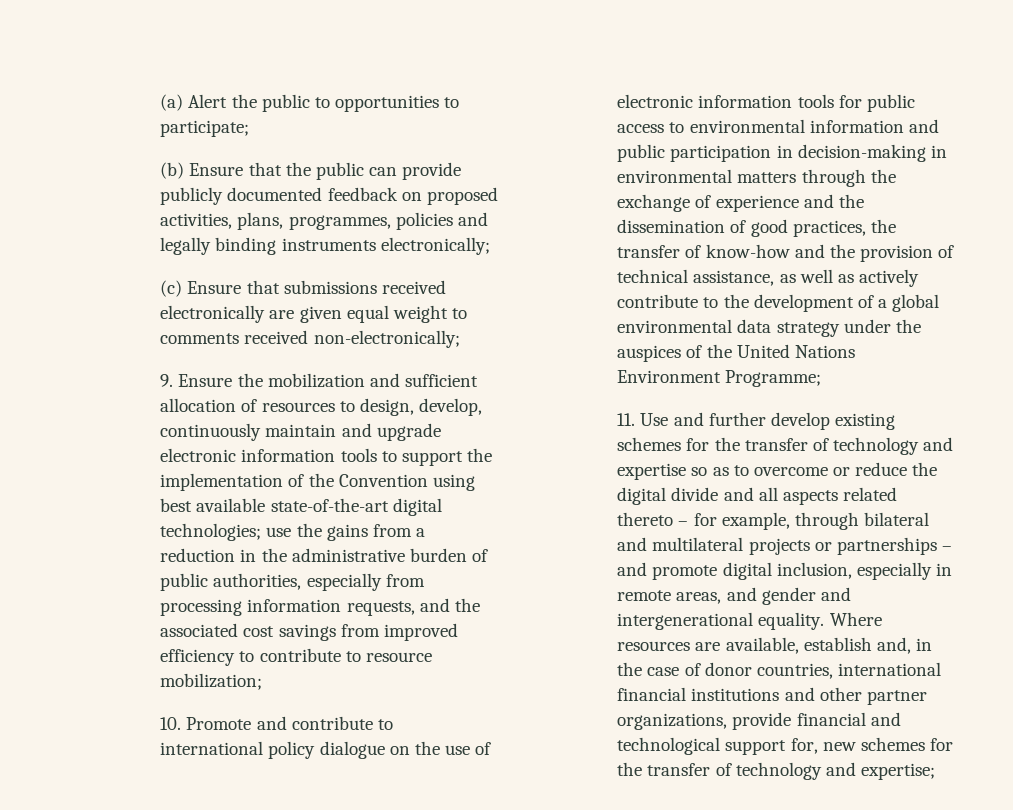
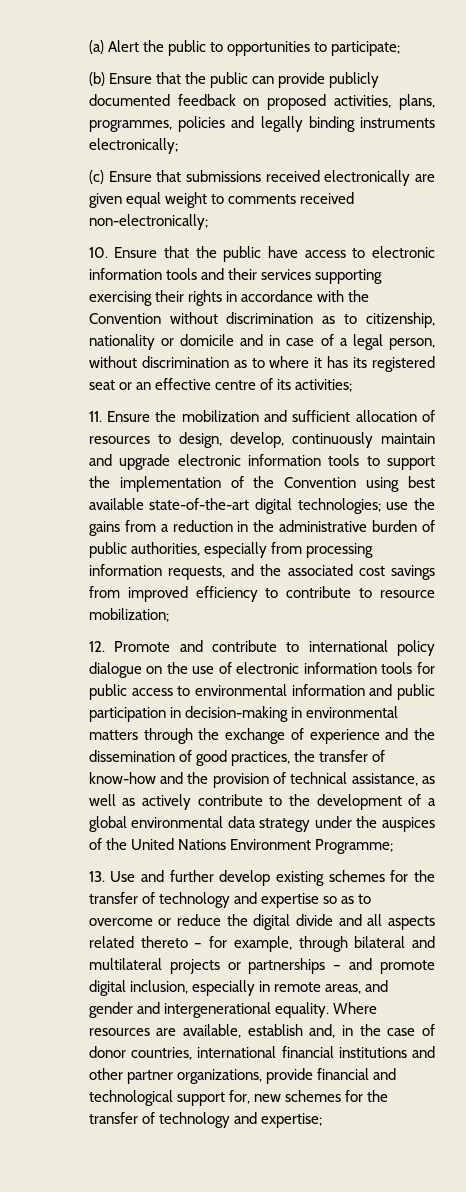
- 9. Ensure the mobilization and sufficient allocation of resources to design, develop, continuously maintain and upgrade electronic information tools to support the implementation of the Convention using best available state-of-the-art digital technologies;
+ 10. Ensure that the public have access to electronic information tools and their services supporting exercising their rights in accordance with the Convention without discrimination as to citizenship, nationality or domicile and in case of a legal person, without discrimination as to where it has its registered seat or an effective centre of its activities;
+ 11. Ensure the mobilization and sufficient allocation of resources to design, develop, continuously maintain and upgrade electronic information tools to support the implementation of the Convention using best available state-of-the-art digital technologies;
- 10. Promote and contribute to international policy dialogue on the use of electronic information tools for public access to environmental information and public participation in decision-making in environmental matters through the exchange of experience and the dissemination of good practices, the transfer of know-how and the provision of technical assistance, as well as actively contribute to the development of a global environmental data strategy under the auspices of the United Nations Environment Programme;
+ 12. Promote and contribute to international policy dialogue on the use of electronic information tools for public access to environmental information and public participation in decision-making in environmental matters through the exchange of experience and the dissemination of good practices, the transfer of know-how and the provision of technical assistance, as well as actively contribute to the development of a global environmental data strategy under the auspices of the United Nations Environment Programme;
- 11. Use and further develop existing schemes for the transfer of technology and expertise so as to overcome or reduce the digital divide and all aspects related thereto – for example, through bilateral and multilateral projects or partnerships – and promote digital inclusion, especially in remote areas, and gender and intergenerational equality.
+ 13. Use and further develop existing schemes for the transfer of technology and expertise so as to overcome or reduce the digital divide and all aspects related thereto – for example, through bilateral and multilateral projects or partnerships – and promote digital inclusion, especially in remote areas, and gender and intergenerational equality.

